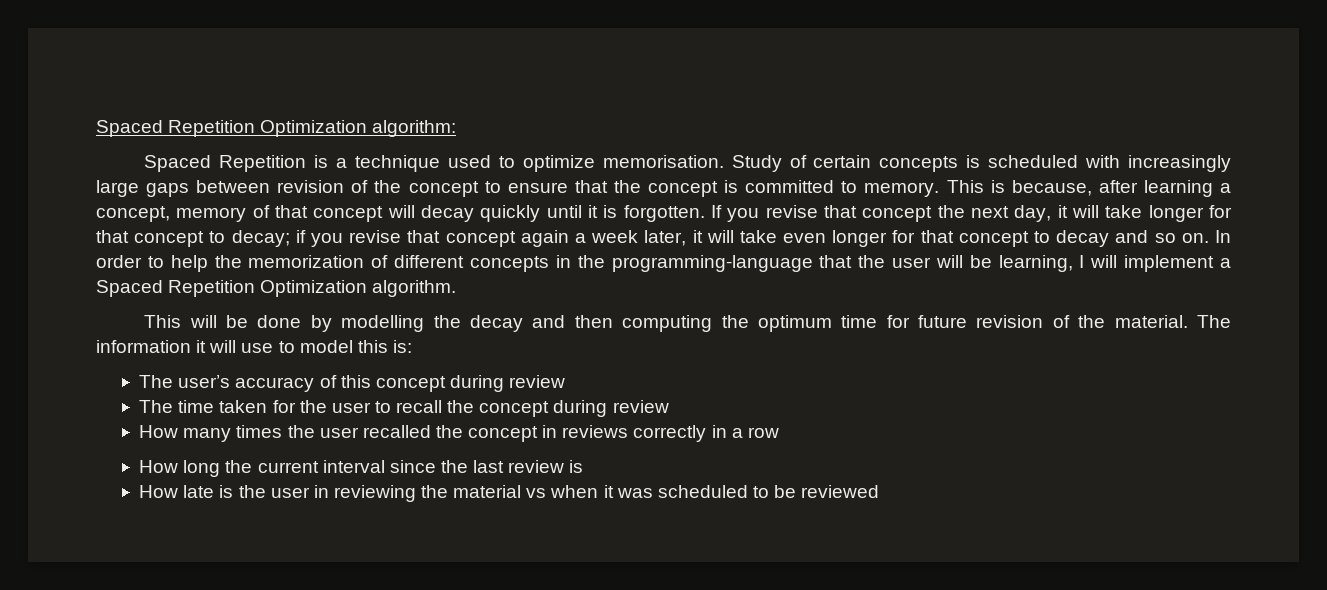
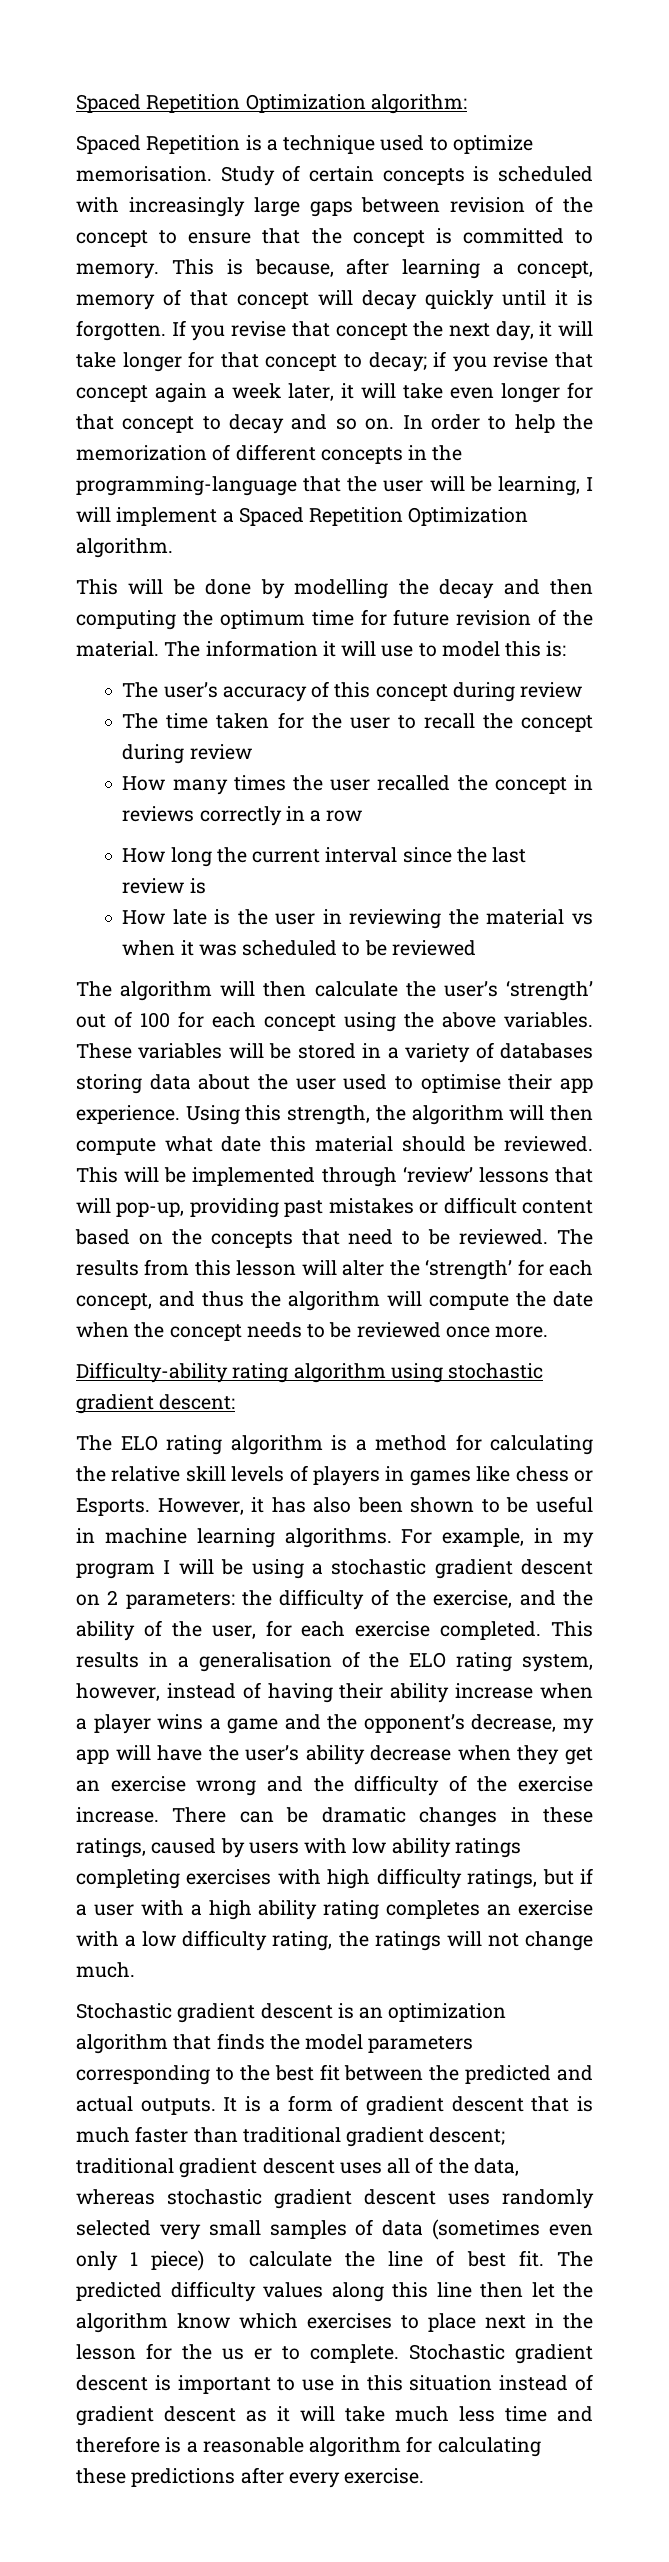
+ The algorithm will then calculate the user’s ‘strength’ out of 100 for each concept using the above variables. These variables will be stored in a variety of databases storing data about the user used to optimise their app experience. Using this strength, the algorithm will then compute what date this material should be reviewed. This will be implemented through ‘review’ lessons that will pop-up, providing past mistakes or difficult content based on the concepts that need to be reviewed. The results from this lesson will alter the ‘strength’ for each concept, and thus the algorithm will compute the date when the concept needs to be reviewed once more.
+ Difficulty-ability rating algorithm using stochastic gradient descent:
+ The ELO rating algorithm is a method for calculating the relative skill levels of players in games like chess or Esports. However, it has also been shown to be useful in machine learning algorithms. For example, in my program I will be using a stochastic gradient descent on 2 parameters: the difficulty of the exercise, and the ability of the user, for each exercise completed. This results in a generalisation of the ELO rating system, however, instead of having their ability increase when a player wins a game and the opponent’s decrease, my app will have the user’s ability decrease when they get an exercise wrong and the difficulty of the exercise increase. There can be dramatic changes in these ratings, caused by users with low ability ratings completing exercises with high difficulty ratings, but if a user with a high ability rating completes an exercise with a low difficulty rating, the ratings will not change much.
+ Stochastic gradient descent is an optimization algorithm that finds the model parameters corresponding to the best fit between the predicted and actual outputs. It is a form of gradient descent that is much faster than traditional gradient descent; traditional gradient descent uses all of the data, whereas stochastic gradient descent uses randomly selected very small samples of data (sometimes even only 1 piece) to calculate the line of best fit. The predicted difficulty values along this line then let the algorithm know which exercises to place next in the lesson for the us er to complete. Stochastic gradient descent is important to use in this situation instead of gradient descent as it will take much less time and therefore is a reasonable algorithm for calculating these predictions after every exercise.

